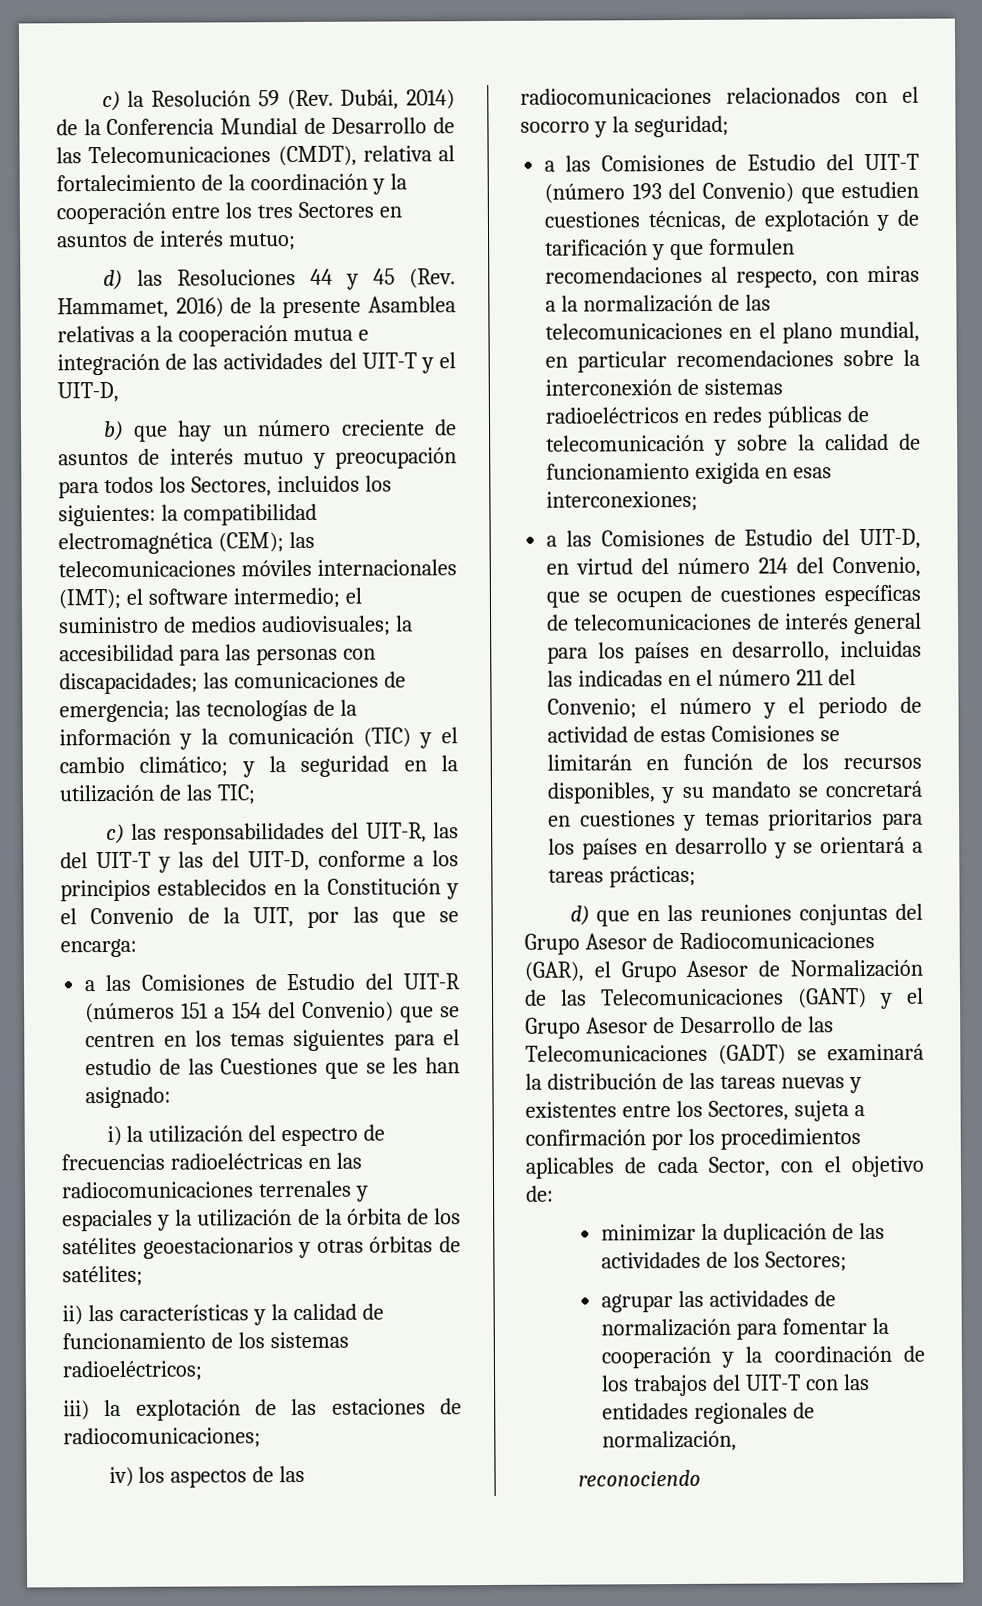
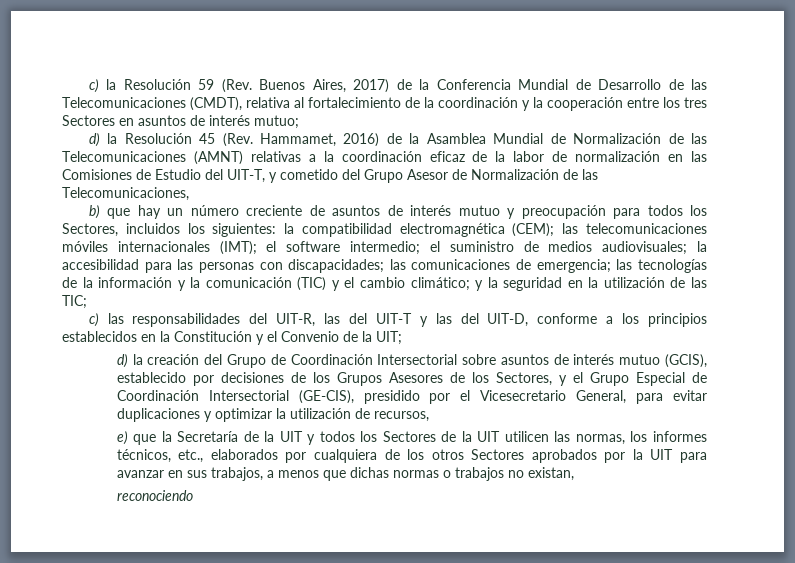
- c) la Resolución 59 (Rev. Dubái, 2014) de la Conferencia Mundial de Desarrollo de las Telecomunicaciones (CMDT), relativa al fortalecimiento de la coordinación y la cooperación entre los tres Sectores en asuntos de interés mutuo;
+ c) la Resolución 59 (Rev. Buenos Aires, 2017) de la Conferencia Mundial de Desarrollo de las Telecomunicaciones (CMDT), relativa al fortalecimiento de la coordinación y la cooperación entre los tres Sectores en asuntos de interés mutuo;
- d) las Resoluciones 44 y 45 (Rev. Hammamet, 2016) de la presente Asamblea relativas a la cooperación mutua e integración de las actividades del UIT-T y el UIT-D,
+ d) la Resolución 45 (Rev. Hammamet, 2016) de la Asamblea Mundial de Normalización de las Telecomunicaciones (AMNT) relativas a la coordinación eficaz de la labor de normalización en las Comisiones de Estudio del UIT-T, y cometido del Grupo Asesor de Normalización de las Telecomunicaciones,
- c) las responsabilidades del UIT-R, las del UIT-T y las del UIT-D, conforme a los principios establecidos en la Constitución y el Convenio de la UIT, por las que se encarga:
- a las Comisiones de Estudio del UIT-R (números 151 a 154 del Convenio) que se centren en los temas siguientes para el estudio de las Cuestiones que se les han asignado:
- i) la utilización del espectro de frecuencias radioeléctricas en las radiocomunicaciones terrenales y espaciales y la utilización de la órbita de los satélites geoestacionarios y otras órbitas de satélites;
- ii) las características y la calidad de funcionamiento de los sistemas radioeléctricos;
- iii) la explotación de las estaciones de radiocomunicaciones;
- iv) los aspectos de las radiocomunicaciones relacionados con el socorro y la seguridad;
- a las Comisiones de Estudio del UIT-T (número 193 del Convenio) que estudien cuestiones técnicas, de explotación y de tarificación y que formulen recomendaciones al respecto, con miras a la normalización de las telecomunicaciones en el plano mundial, en particular recomendaciones sobre la interconexión de sistemas radioeléctricos en redes públicas de telecomunicación y sobre la calidad de funcionamiento exigida en esas interconexiones;
- a las Comisiones de Estudio del UIT-D, en virtud del número 214 del Convenio, que se ocupen de cuestiones específicas de telecomunicaciones de interés general para los países en desarrollo, incluidas las indicadas en el número 211 del Convenio; el número y el periodo de actividad de estas Comisiones se limitarán en función de los recursos disponibles, y su mandato se concretará en cuestiones y temas prioritarios para los países en desarrollo y se orientará a tareas prácticas;
- d) que en las reuniones conjuntas del Grupo Asesor de Radiocomunicaciones (GAR), el Grupo Asesor de Normalización de las Telecomunicaciones (GANT) y el Grupo Asesor de Desarrollo de las Telecomunicaciones (GADT) se examinará la distribución de las tareas nuevas y existentes entre los Sectores, sujeta a confirmación por los procedimientos aplicables de cada Sector, con el objetivo de:
- minimizar la duplicación de las actividades de los Sectores;
- agrupar las actividades de normalización para fomentar la cooperación y la coordinación de los trabajos del UIT-T con las entidades regionales de normalización,
+ c) las responsabilidades del UIT-R, las del UIT-T y las del UIT-D, conforme a los principios establecidos en la Constitución y el Convenio de la UIT;
+ d) la creación del Grupo de Coordinación Intersectorial sobre asuntos de interés mutuo (GCIS), establecido por decisiones de los Grupos Asesores de los Sectores, y el Grupo Especial de Coordinación Intersectorial (GE-CIS), presidido por el Vicesecretario General, para evitar duplicaciones y optimizar la utilización de recursos,
+ e) que la Secretaría de la UIT y todos los Sectores de la UIT utilicen las normas, los informes técnicos, etc., elaborados por cualquiera de los otros Sectores aprobados por la UIT para avanzar en sus trabajos, a menos que dichas normas o trabajos no existan,

